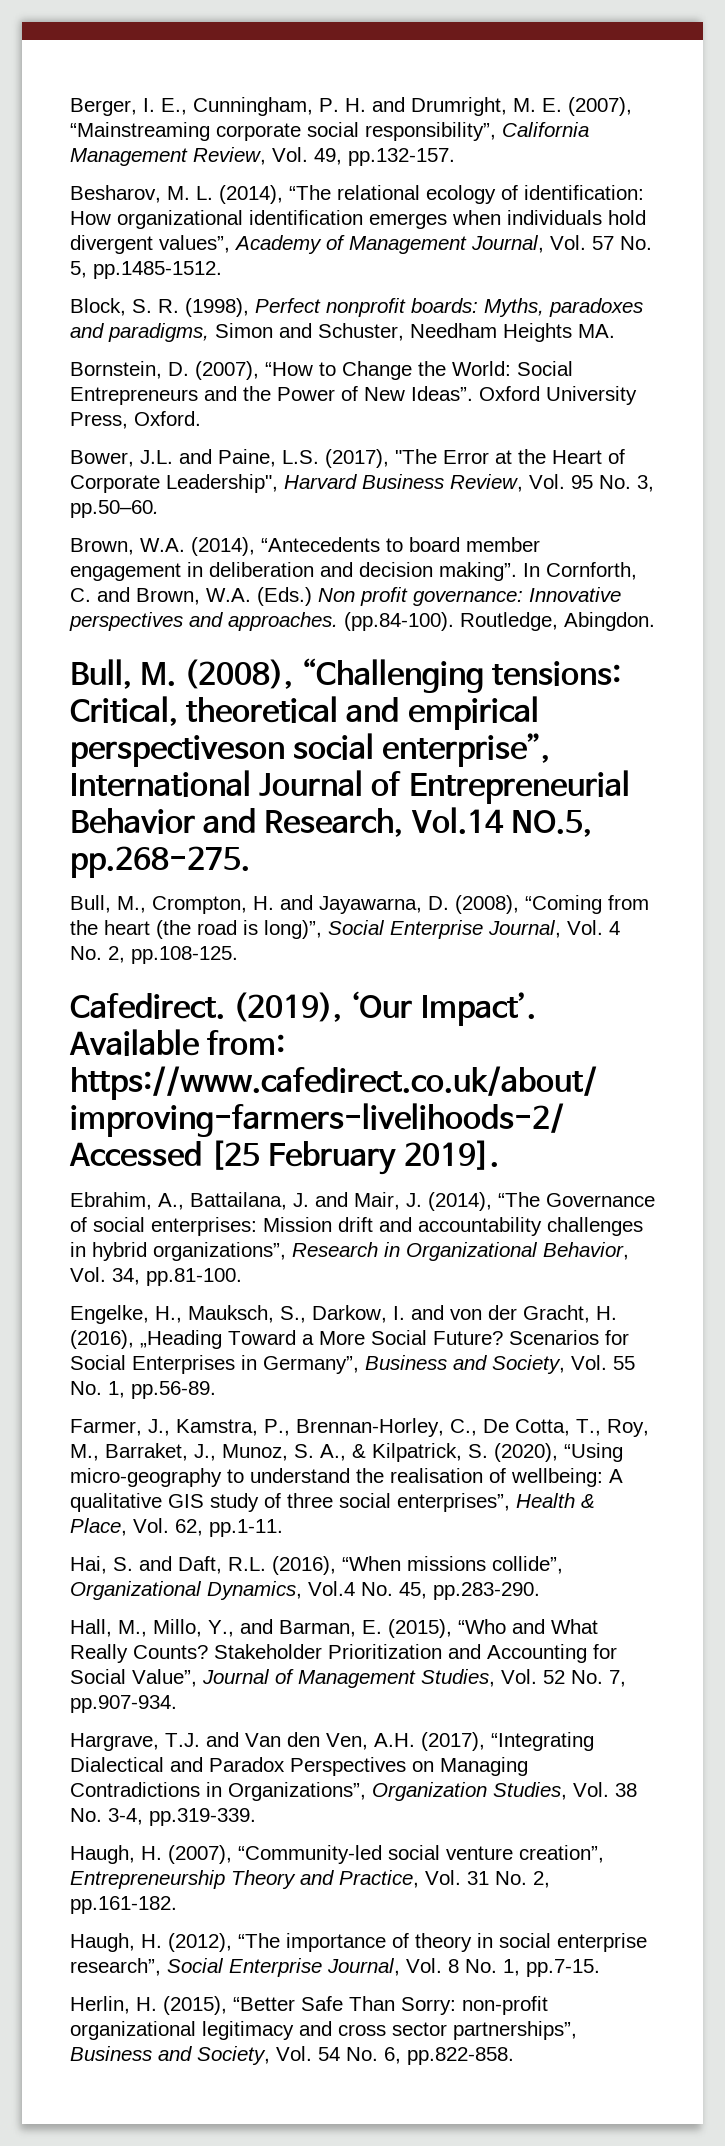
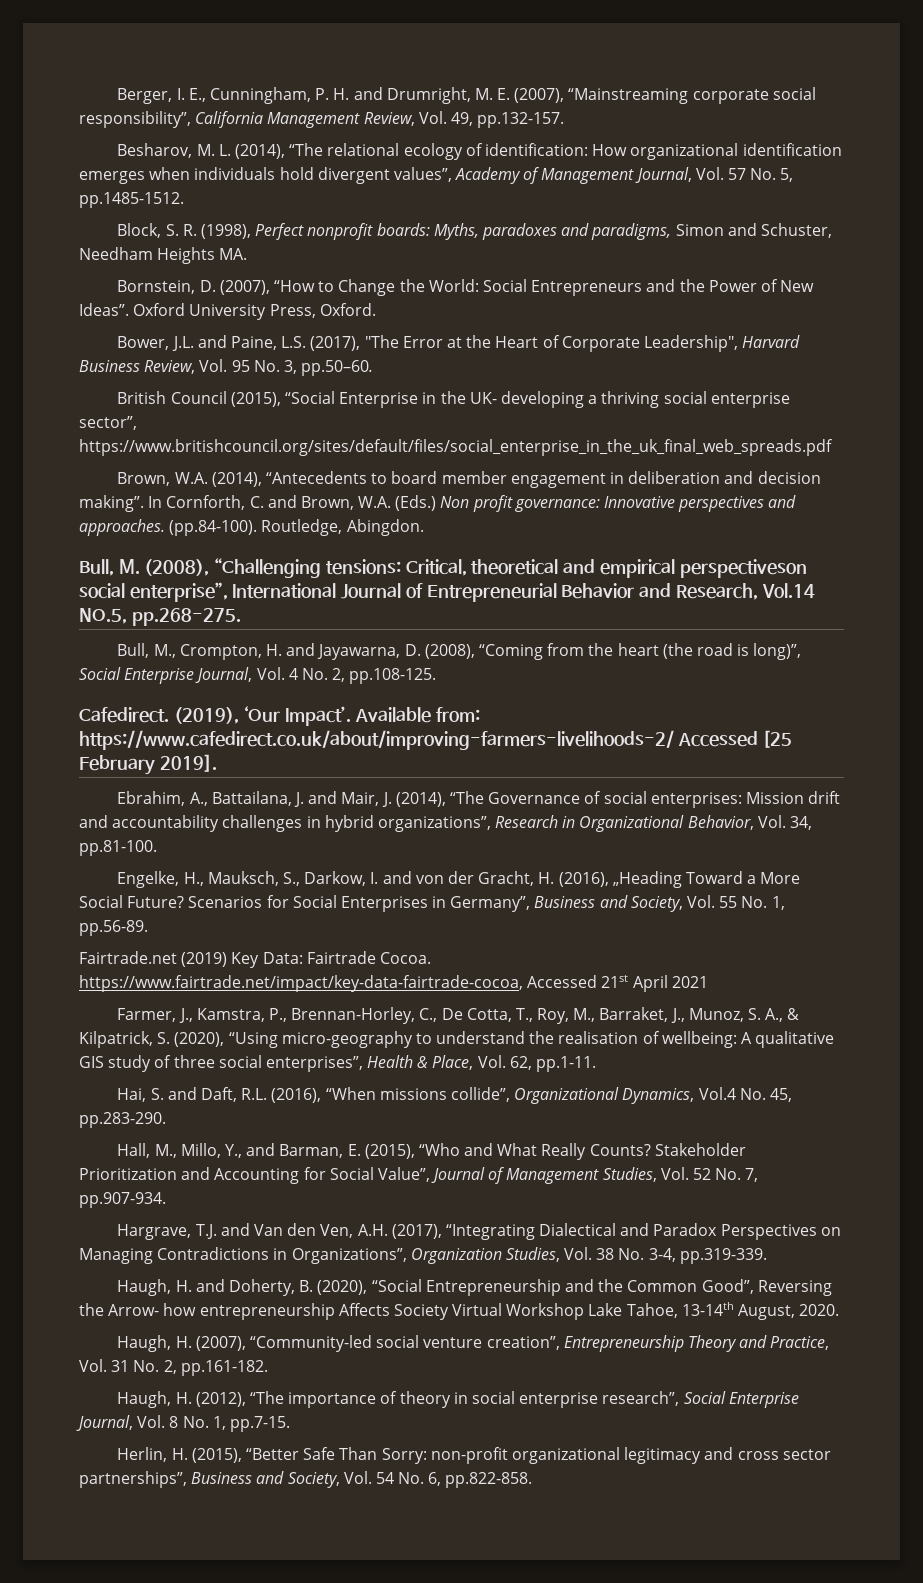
+ British Council (2015), “Social Enterprise in the UK- developing a thriving social enterprise sector”, https://www.britishcouncil.org/sites/default/files/social_enterprise_in_the_uk_final_web_spreads.pdf
+ Fairtrade.net (2019) Key Data: Fairtrade Cocoa. https://www.fairtrade.net/impact/key-data-fairtrade-cocoa, Accessed 21st April 2021
+ Haugh, H. and Doherty, B. (2020), “Social Entrepreneurship and the Common Good”, Reversing the Arrow- how entrepreneurship Affects Society Virtual Workshop Lake Tahoe, 13-14th August, 2020.

